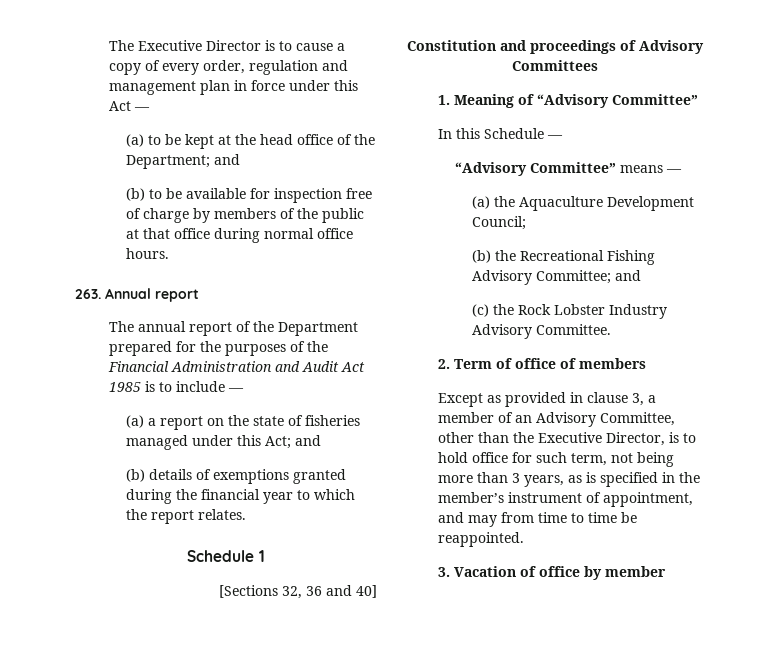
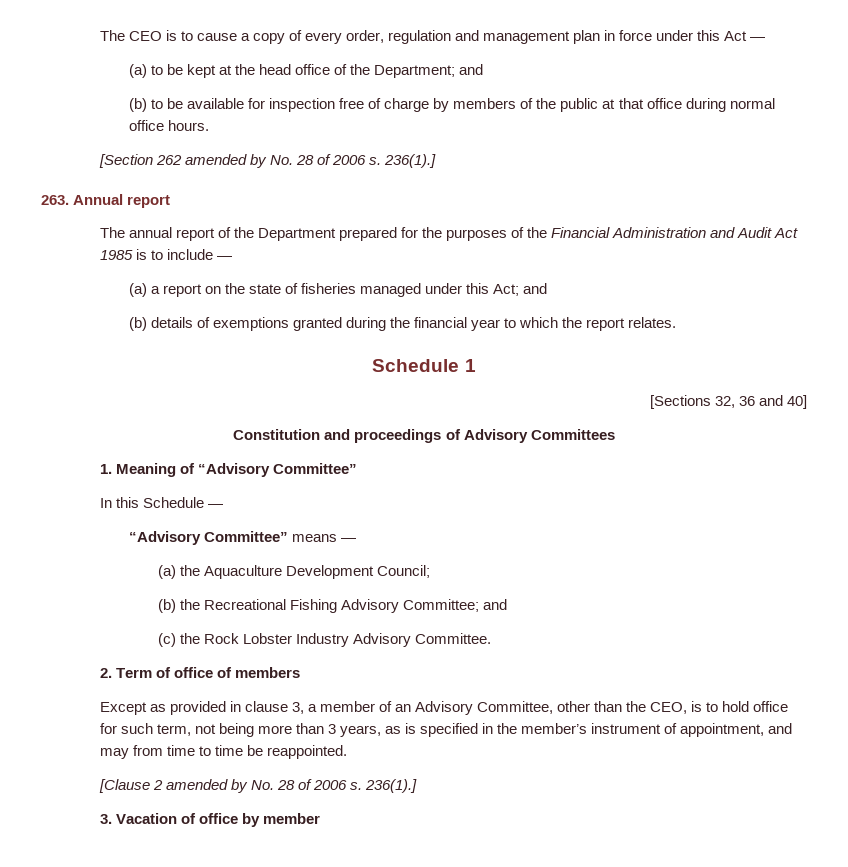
- The Executive Director is to cause a copy of every order, regulation and management plan in force under this Act —
+ The CEO is to cause a copy of every order, regulation and management plan in force under this Act —
+ [Section 262 amended by No. 28 of 2006 s. 236(1).]
- Except as provided in clause 3, a member of an Advisory Committee, other than the Executive Director, is to hold office for such term, not being more than 3 years, as is specified in the member’s instrument of appointment, and may from time to time be reappointed.
+ Except as provided in clause 3, a member of an Advisory Committee, other than the CEO, is to hold office for such term, not being more than 3 years, as is specified in the member’s instrument of appointment, and may from time to time be reappointed.
+ [Clause 2 amended by No. 28 of 2006 s. 236(1).]

